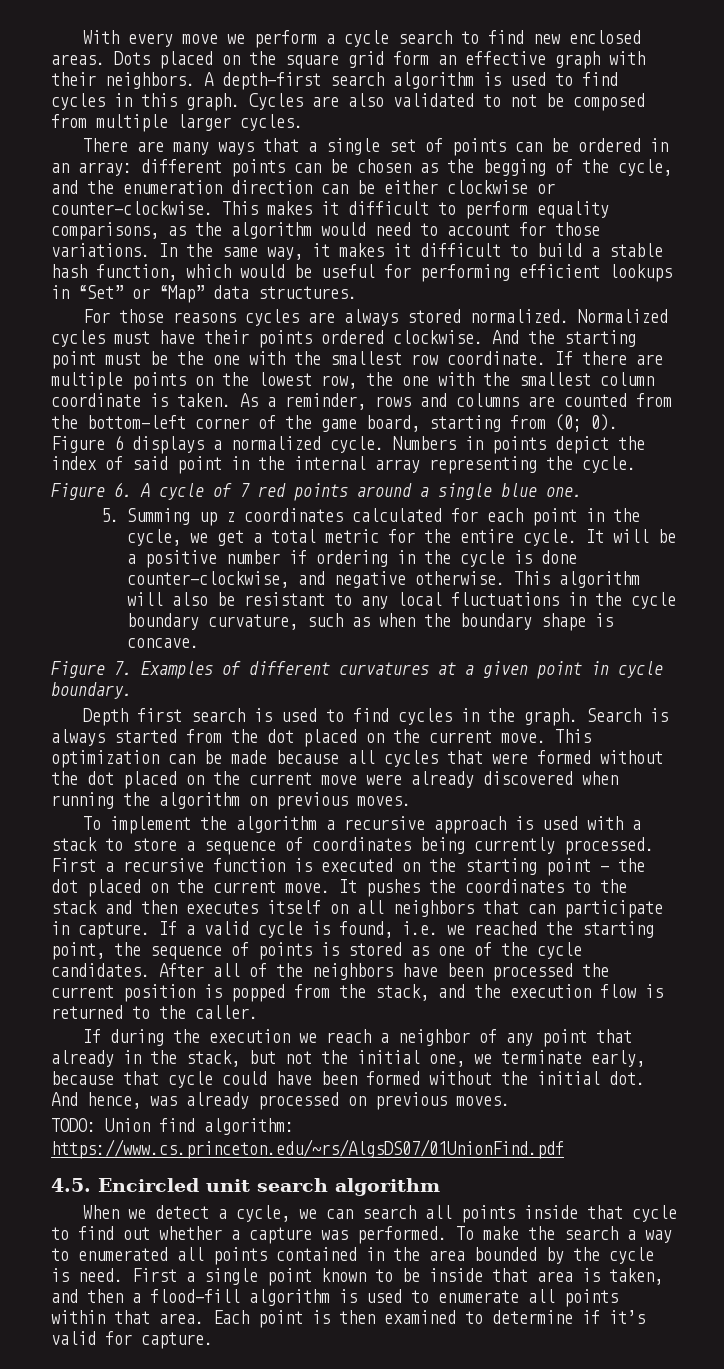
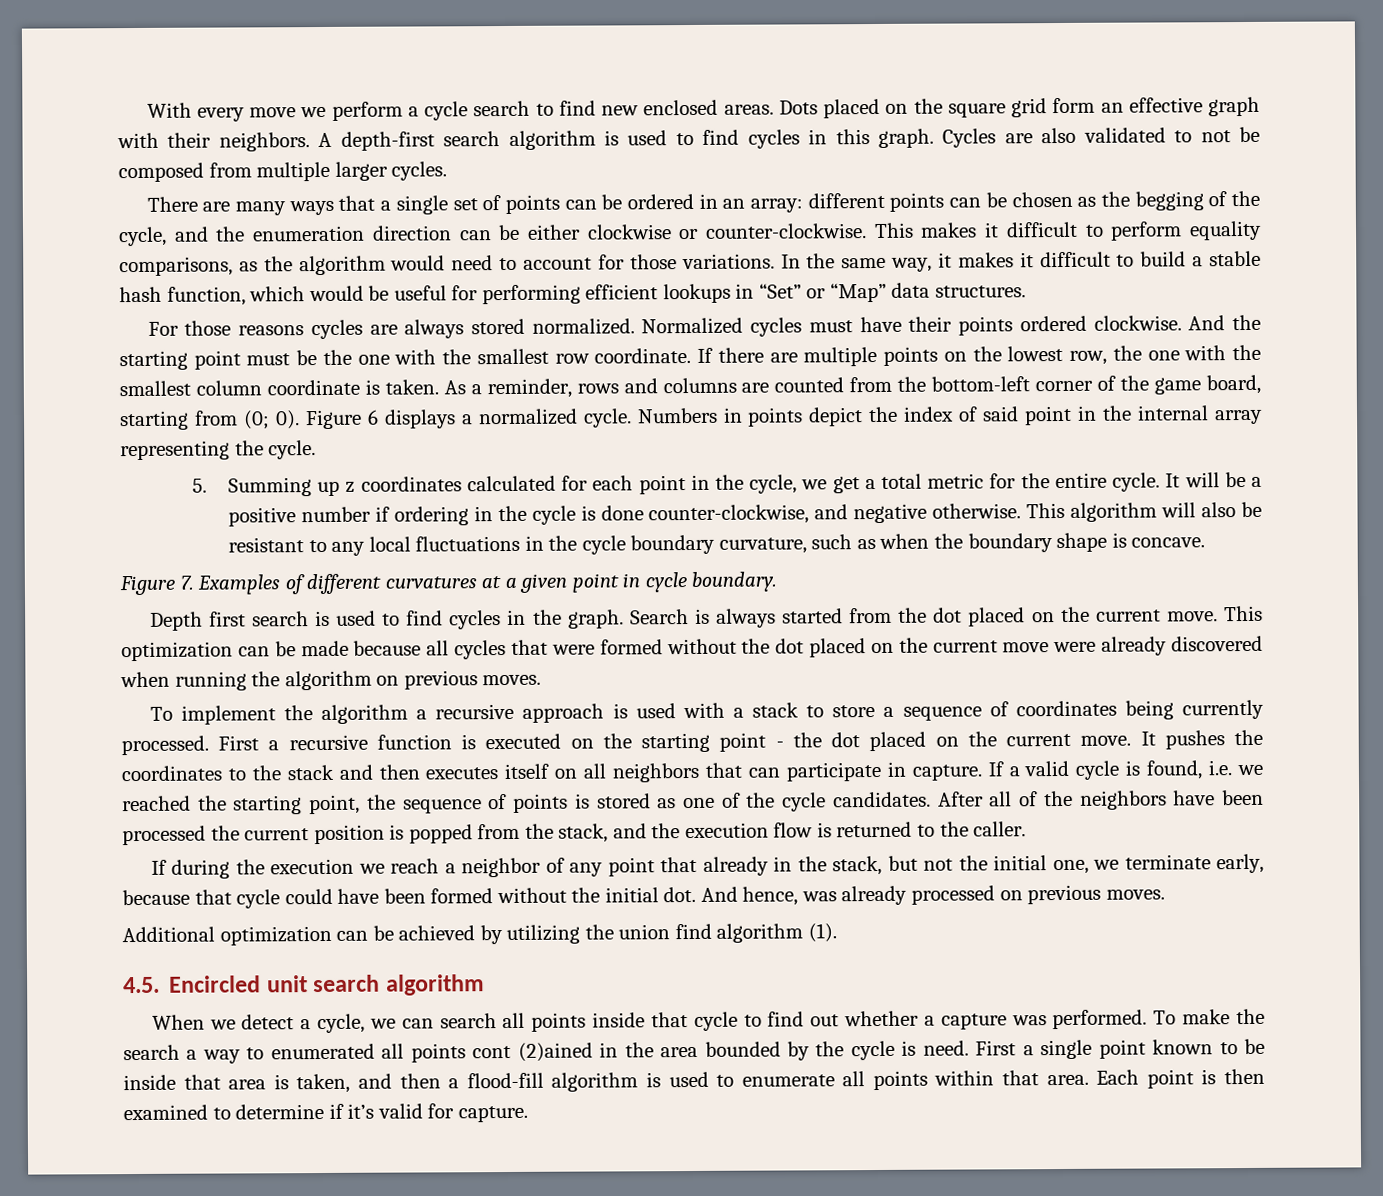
- Figure 6. A cycle of 7 red points around a single blue one.
- TODO: Union find algorithm: https://www.cs.princeton.edu/~rs/AlgsDS07/01UnionFind.pdf
+ Additional optimization can be achieved by utilizing the union find algorithm (1).
- To make the search a way to enumerated all points contained in the area bounded by the cycle is need.
+ To make the search a way to enumerated all points cont (2)ained in the area bounded by the cycle is need.

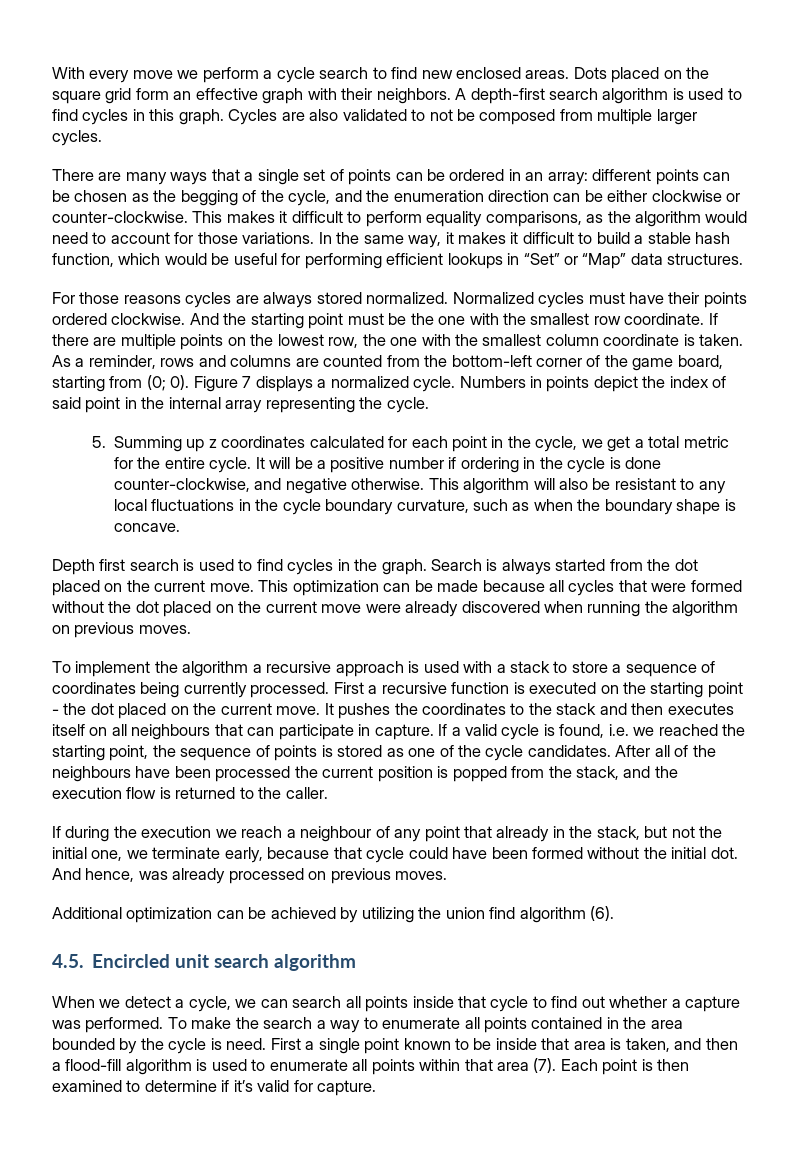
- Figure 6 displays a normalized cycle.
+ Figure 7 displays a normalized cycle.
- Figure 7. Examples of different curvatures at a given point in cycle boundary.
- It pushes the coordinates to the stack and then executes itself on all neighbors that can participate in capture.
+ It pushes the coordinates to the stack and then executes itself on all neighbours that can participate in capture.
- After all of the neighbors have been processed the current position is popped from the stack, and the execution flow is returned to the caller.
+ After all of the neighbours have been processed the current position is popped from the stack, and the execution flow is returned to the caller.
- If during the execution we reach a neighbor of any point that already in the stack, but not the initial one, we terminate early, because that cycle could have been formed without the initial dot.
+ If during the execution we reach a neighbour of any point that already in the stack, but not the initial one, we terminate early, because that cycle could have been formed without the initial dot.
- Additional optimization can be achieved by utilizing the union find algorithm (1).
+ Additional optimization can be achieved by utilizing the union find algorithm (6).
- To make the search a way to enumerated all points cont (2)ained in the area bounded by the cycle is need.
+ To make the search a way to enumerate all points contained in the area bounded by the cycle is need.
- First a single point known to be inside that area is taken, and then a flood-fill algorithm is used to enumerate all points within that area.
+ First a single point known to be inside that area is taken, and then a flood-fill algorithm is used to enumerate all points within that area (7).

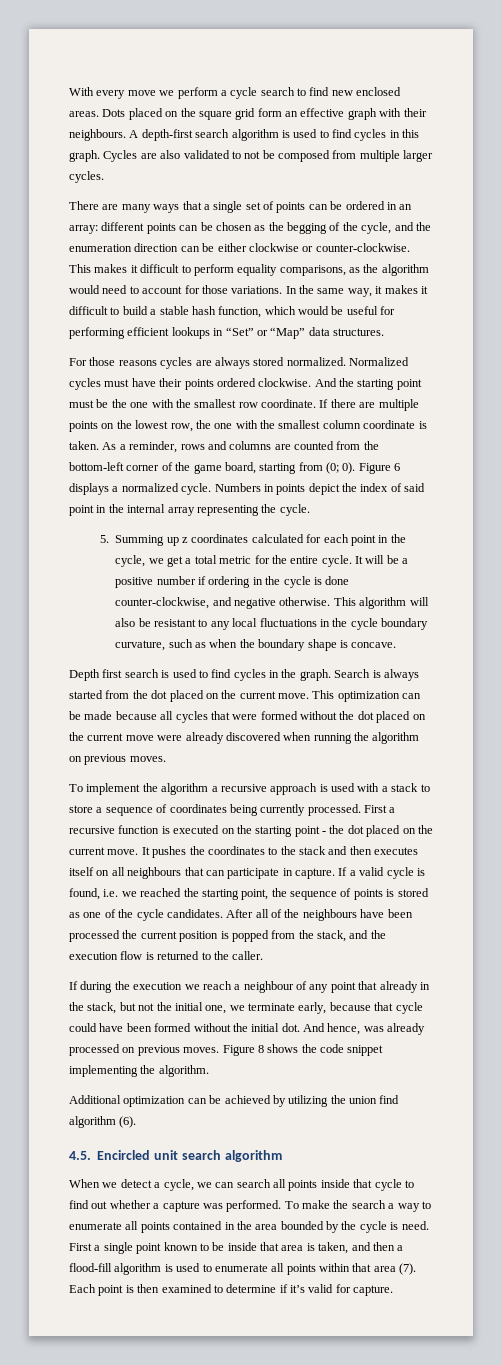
- Dots placed on the square grid form an effective graph with their neighbors.
+ Dots placed on the square grid form an effective graph with their neighbours.
- Figure 7 displays a normalized cycle.
+ Figure 6 displays a normalized cycle.
+ Figure 8 shows the code snippet implementing the algorithm.

